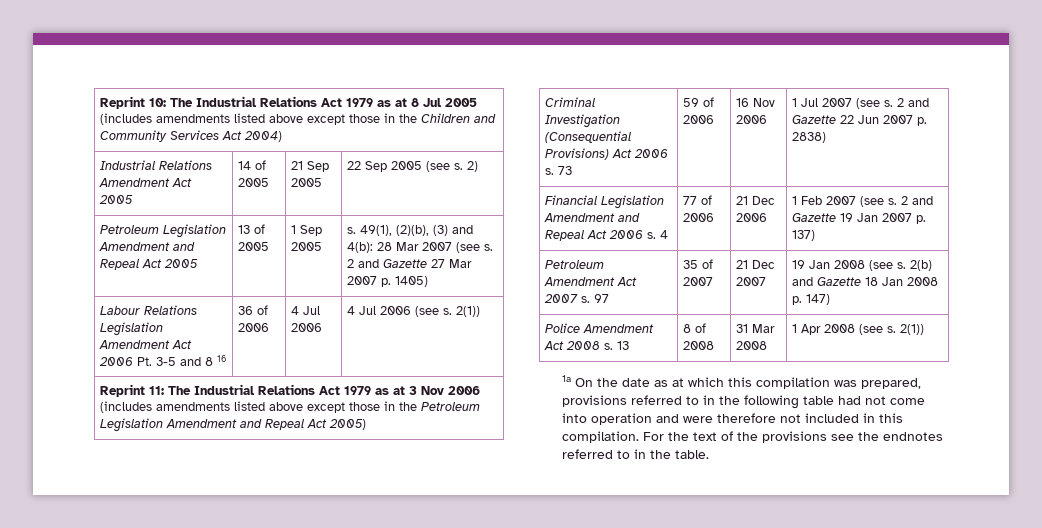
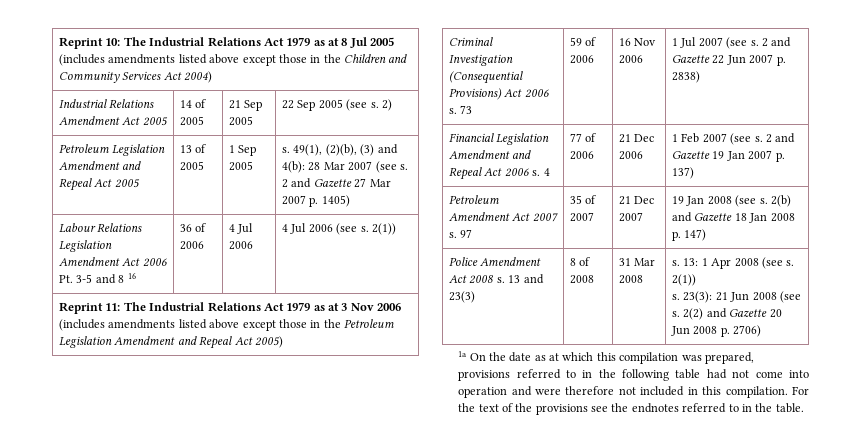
- Police Amendment Act 2008 s. 13 | 8 of 2008 | 31 Mar 2008 | 1 Apr 2008 (see s. 2(1))
+ Police Amendment Act 2008 s. 13 and 23(3) | 8 of 2008 | 31 Mar 2008 | s. 13: 1 Apr 2008 (see s. 2(1))
+ s. 23(3): 21 Jun 2008 (see s. 2(2) and Gazette 20 Jun 2008 p. 2706)

